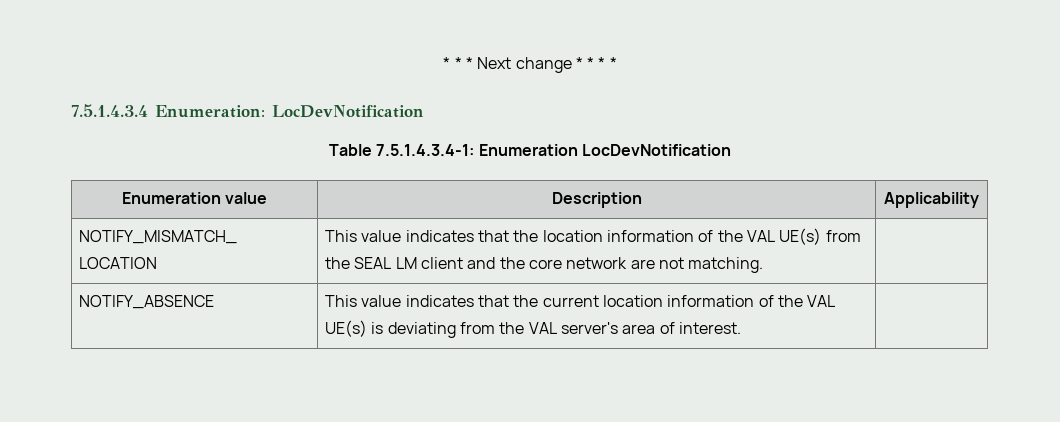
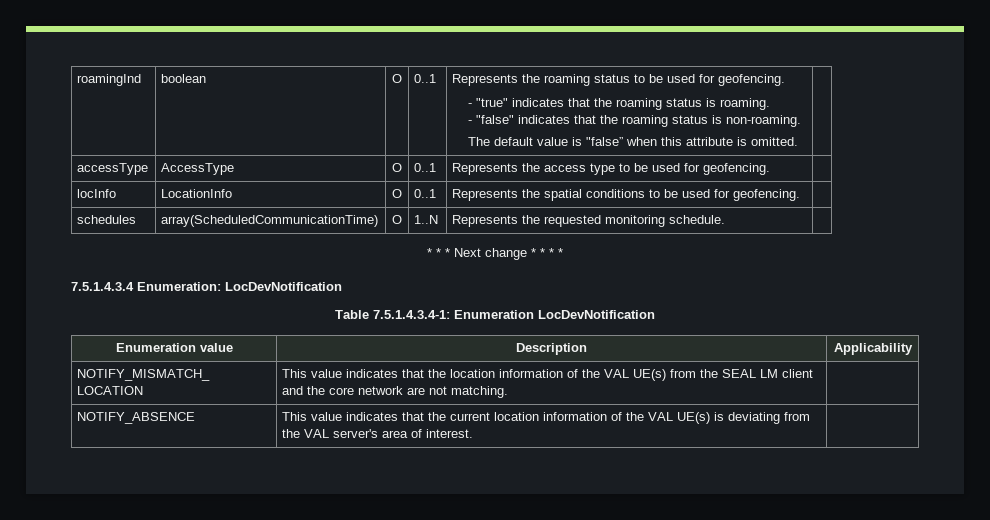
+ roamingInd | boolean | O | 0..1 | Represents the roaming status to be used for geofencing.
+ - "true" indicates that the roaming status is roaming.
+ - "false" indicates that the roaming status is non-roaming.
+ The default value is "false” when this attribute is omitted. |
+ accessType | AccessType | O | 0..1 | Represents the access type to be used for geofencing. |
+ locInfo | LocationInfo | O | 0..1 | Represents the spatial conditions to be used for geofencing. |
+ schedules | array(ScheduledCommunicationTime) | O | 1..N | Represents the requested monitoring schedule. |

